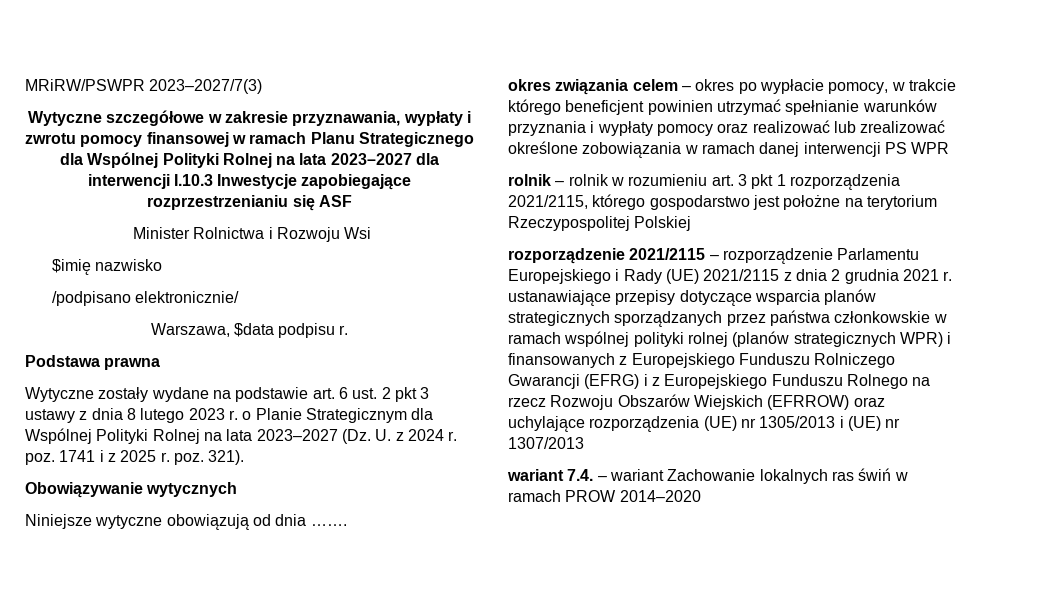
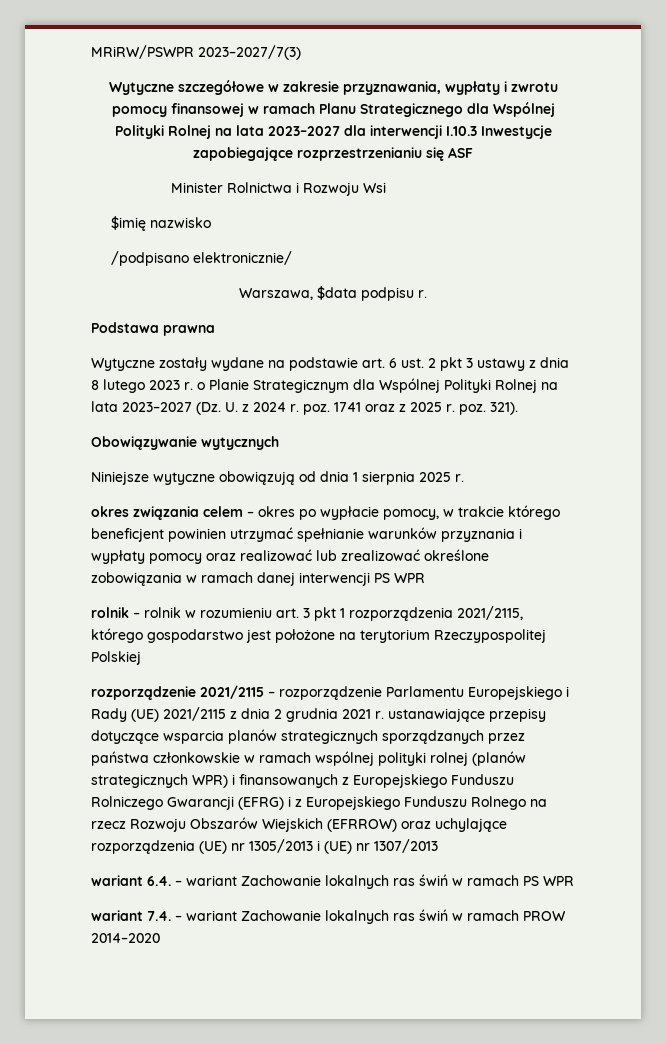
- Wytyczne zostały wydane na podstawie art. 6 ust. 2 pkt 3 ustawy z dnia 8 lutego 2023 r. o Planie Strategicznym dla Wspólnej Polityki Rolnej na lata 2023–2027 (Dz. U. z 2024 r. poz. 1741 i z 2025 r. poz. 321).
+ Wytyczne zostały wydane na podstawie art. 6 ust. 2 pkt 3 ustawy z dnia 8 lutego 2023 r. o Planie Strategicznym dla Wspólnej Polityki Rolnej na lata 2023–2027 (Dz. U. z 2024 r. poz. 1741 oraz z 2025 r. poz. 321).
- Niniejsze wytyczne obowiązują od dnia …….
+ Niniejsze wytyczne obowiązują od dnia 1 sierpnia 2025 r.
- rolnik – rolnik w rozumieniu art. 3 pkt 1 rozporządzenia 2021/2115, którego gospodarstwo jest położne na terytorium Rzeczypospolitej Polskiej
+ rolnik – rolnik w rozumieniu art. 3 pkt 1 rozporządzenia 2021/2115, którego gospodarstwo jest położone na terytorium Rzeczypospolitej Polskiej
+ wariant 6.4. – wariant Zachowanie lokalnych ras świń w ramach PS WPR

